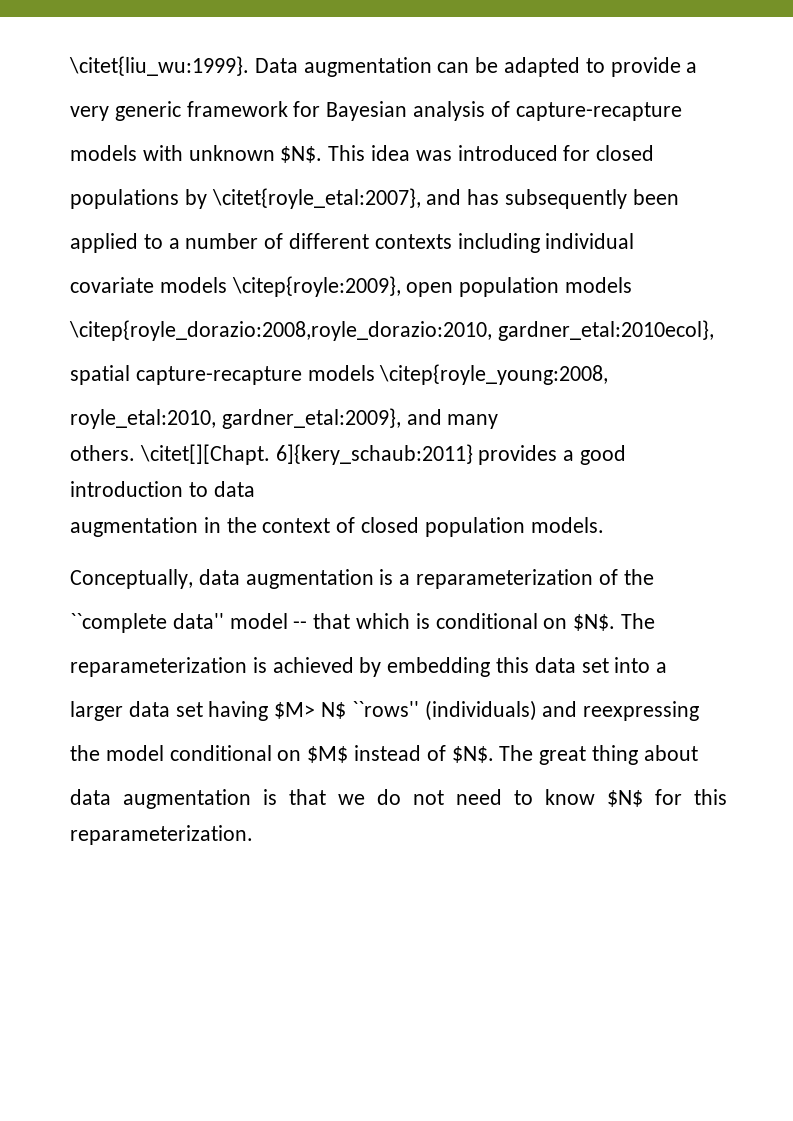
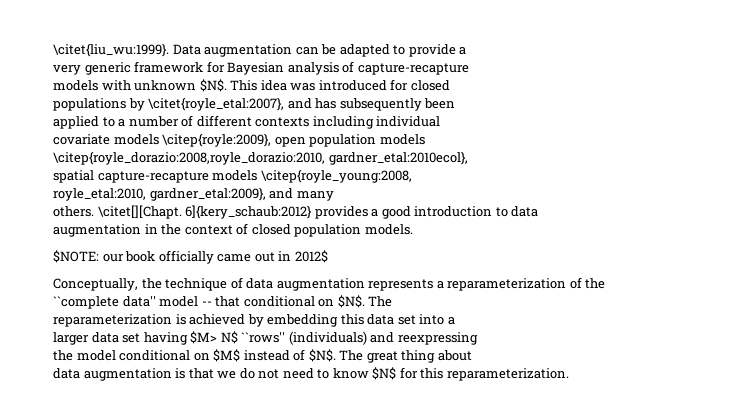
- 6]{kery_schaub:2011} provides a good introduction to data
+ 6]{kery_schaub:2012} provides a good introduction to data
- Conceptually, data augmentation is a reparameterization of the
+ $NOTE: our book officially came out in 2012$
+ Conceptually, the technique of data augmentation represents a reparameterization of the
- ``complete data'' model -- that which is conditional on $N$.
+ ``complete data'' model -- that conditional on $N$.

